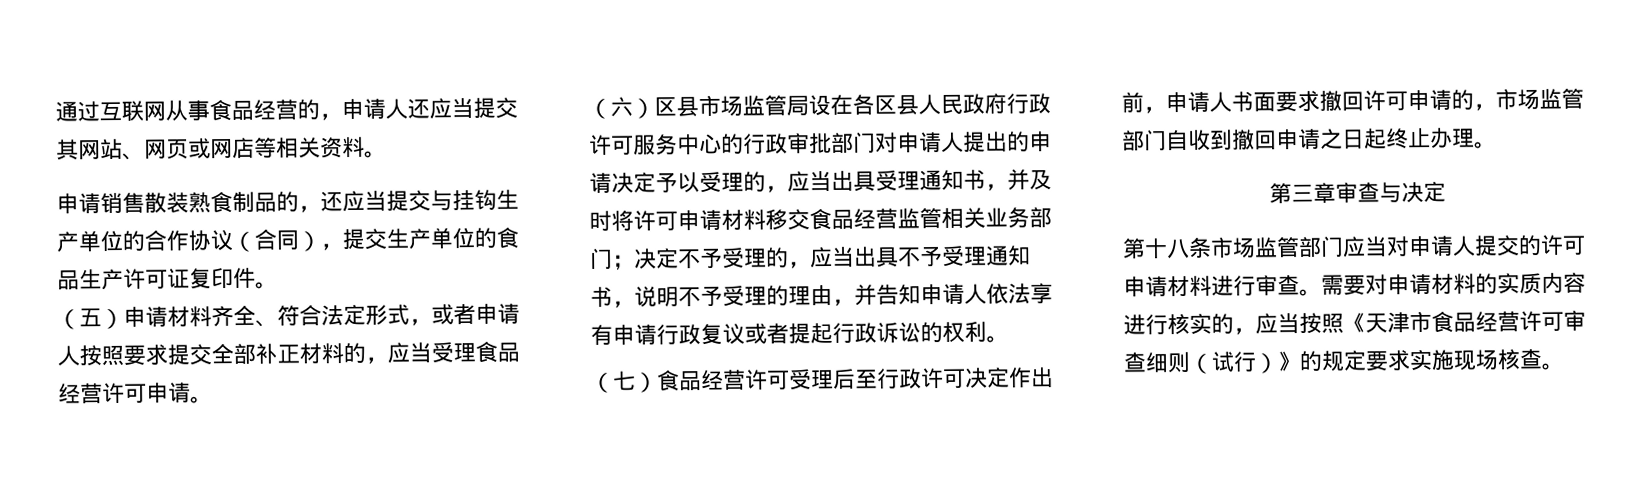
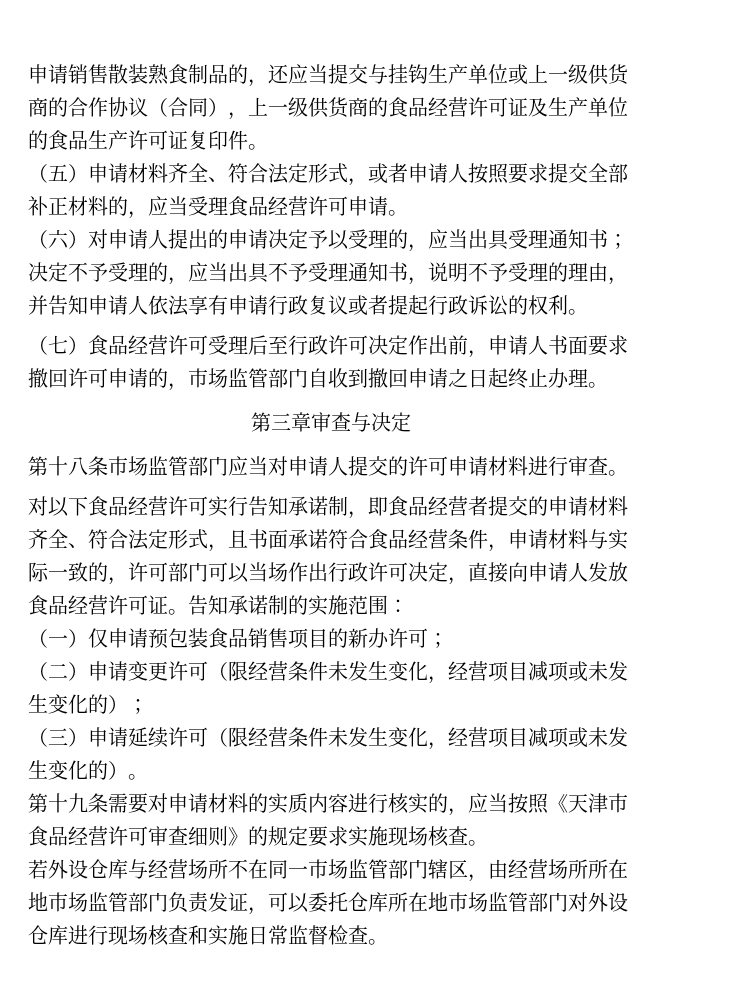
- 通过互联网从事食品经营的，申请人还应当提交其网站、网页或网店等相关资料。
- 申请销售散装熟食制品的，还应当提交与挂钩生产单位的合作协议（合同），提交生产单位的食品生产许可证复印件。
+ 申请销售散装熟食制品的，还应当提交与挂钩生产单位或上一级供货商的合作协议（合同），上一级供货商的食品经营许可证及生产单位的食品生产许可证复印件。
- （六）区县市场监管局设在各区县人民政府行政许可服务中心的行政审批部门对申请人提出的申请决定予以受理的，应当出具受理通知书，并及时将许可申请材料移交食品经营监管相关业务部门；决定不予受理的，应当出具不予受理通知书，说明不予受理的理由，并告知申请人依法享有申请行政复议或者提起行政诉讼的权利。
+ （六）对申请人提出的申请决定予以受理的，应当出具受理通知书；决定不予受理的，应当出具不予受理通知书，说明不予受理的理由，并告知申请人依法享有申请行政复议或者提起行政诉讼的权利。
- 第十八条市场监管部门应当对申请人提交的许可申请材料进行审查。需要对申请材料的实质内容进行核实的，应当按照《天津市食品经营许可审查细则（试行）》的规定要求实施现场核查。
+ 第十八条市场监管部门应当对申请人提交的许可申请材料进行审查。
+ 对以下食品经营许可实行告知承诺制，即食品经营者提交的申请材料齐全、符合法定形式，且书面承诺符合食品经营条件，申请材料与实际一致的，许可部门可以当场作出行政许可决定，直接向申请人发放食品经营许可证。告知承诺制的实施范围：
+ （一）仅申请预包装食品销售项目的新办许可；
+ （二）申请变更许可（限经营条件未发生变化，经营项目减项或未发生变化的）；
+ （三）申请延续许可（限经营条件未发生变化，经营项目减项或未发生变化的）。
+ 第十九条需要对申请材料的实质内容进行核实的，应当按照《天津市食品经营许可审查细则》的规定要求实施现场核查。
+ 若外设仓库与经营场所不在同一市场监管部门辖区，由经营场所所在地市场监管部门负责发证，可以委托仓库所在地市场监管部门对外设仓库进行现场核查和实施日常监督检查。

